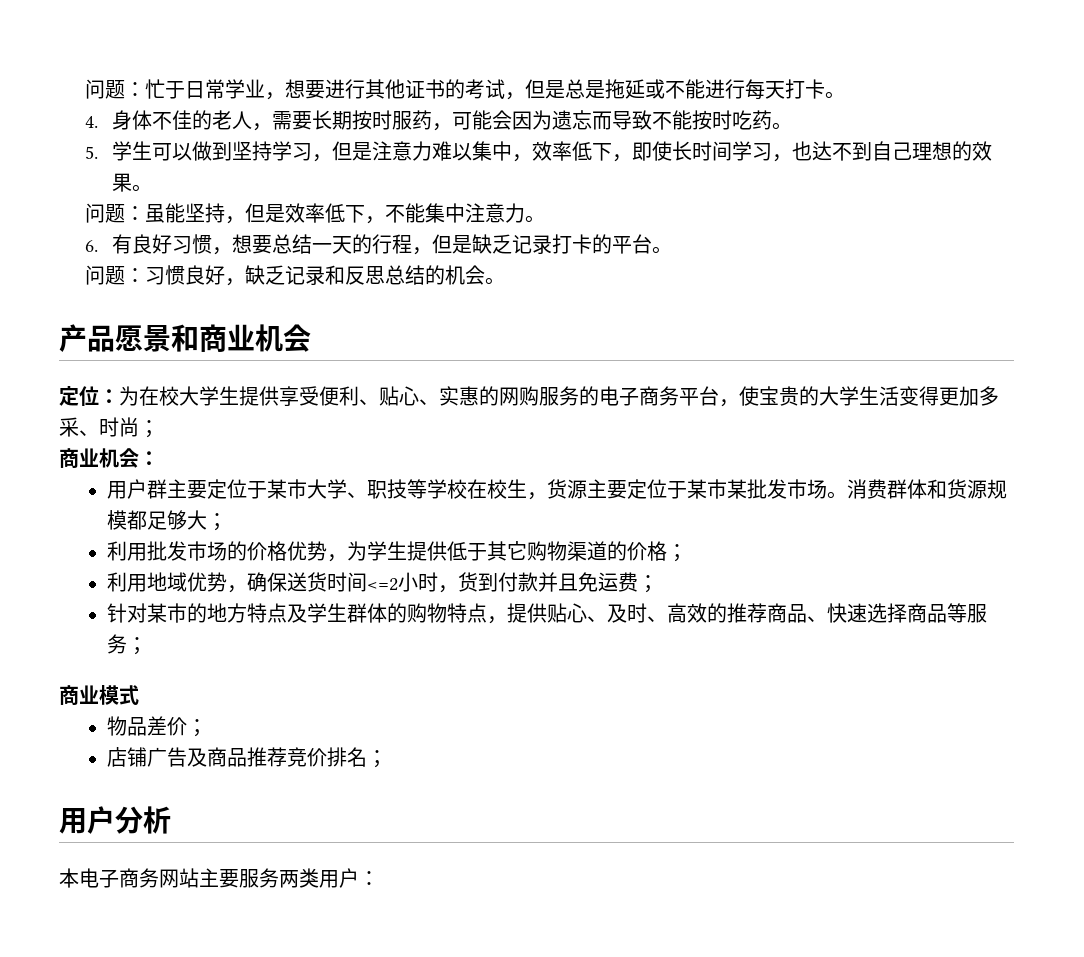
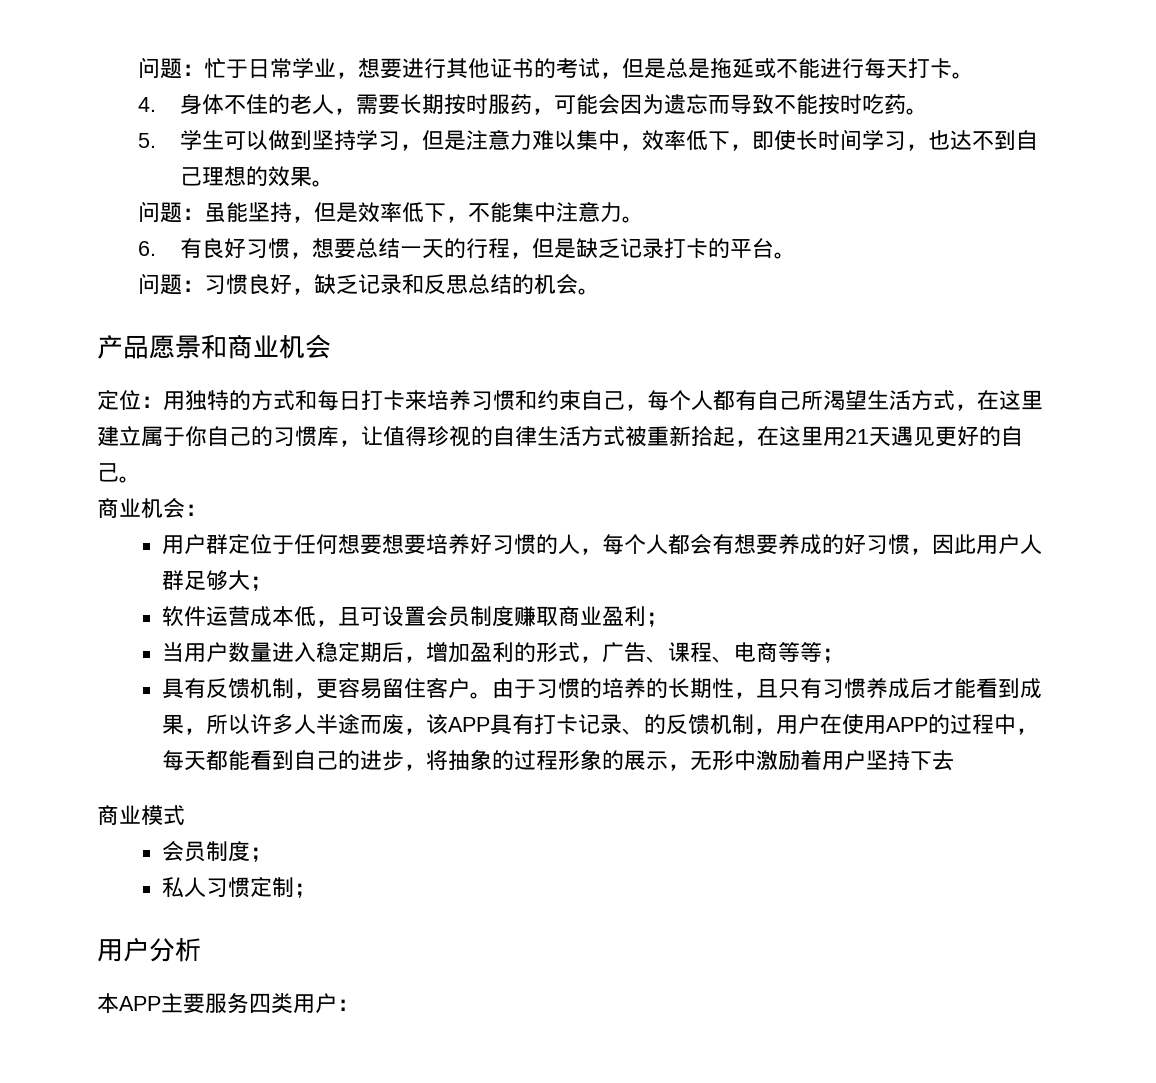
- 定位：为在校大学生提供享受便利、贴心、实惠的网购服务的电子商务平台，使宝贵的大学生活变得更加多采、时尚；
+ 定位：用独特的方式和每日打卡来培养习惯和约束自己，每个人都有自己所渴望生活方式，在这里建立属于你自己的习惯库，让值得珍视的自律生活方式被重新拾起，在这里用21天遇见更好的自己。
  商业机会：
- 用户群主要定位于某市大学、职技等学校在校生，货源主要定位于某市某批发市场。消费群体和货源规模都足够大；
- 利用批发市场的价格优势，为学生提供低于其它购物渠道的价格；
- 利用地域优势，确保送货时间<=2小时，货到付款并且免运费；
- 针对某市的地方特点及学生群体的购物特点，提供贴心、及时、高效的推荐商品、快速选择商品等服务；
+ 用户群定位于任何想要想要培养好习惯的人，每个人都会有想要养成的好习惯，因此用户人群足够大；
+ 软件运营成本低，且可设置会员制度赚取商业盈利；
+ 当用户数量进入稳定期后，增加盈利的形式，广告、课程、电商等等；
+ 具有反馈机制，更容易留住客户。由于习惯的培养的长期性，且只有习惯养成后才能看到成果，所以许多人半途而废，该APP具有打卡记录、的反馈机制，用户在使用APP的过程中，每天都能看到自己的进步，将抽象的过程形象的展示，无形中激励着用户坚持下去
- 物品差价；
- 店铺广告及商品推荐竞价排名；
+ 会员制度；
+ 私人习惯定制；
- 本电子商务网站主要服务两类用户：
+ 本APP主要服务四类用户：

